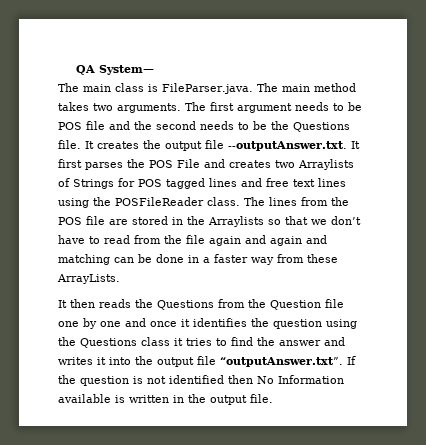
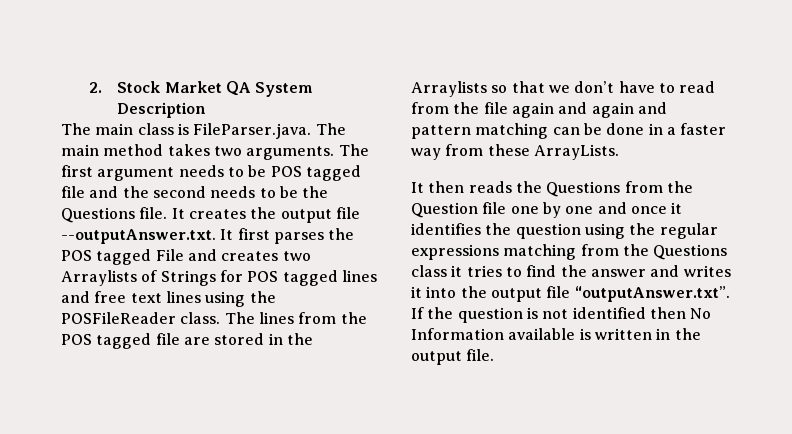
- QA System—
+ 2. Stock Market QA System Description
- The first argument needs to be POS file and the second needs to be the Questions file.
+ The first argument needs to be POS tagged file and the second needs to be the Questions file.
- It creates the output file --outputAnswer.txt. It first parses the POS File and creates two Arraylists of Strings for POS tagged lines and free text lines using the POSFileReader class.
+ It creates the output file --outputAnswer.txt. It first parses the POS tagged File and creates two Arraylists of Strings for POS tagged lines and free text lines using the POSFileReader class.
- The lines from the POS file are stored in the Arraylists so that we don’t have to read from the file again and again and matching can be done in a faster way from these ArrayLists.
+ The lines from the POS tagged file are stored in the Arraylists so that we don’t have to read from the file again and again and pattern matching can be done in a faster way from these ArrayLists.
- It then reads the Questions from the Question file one by one and once it identifies the question using the Questions class it tries to find the answer and writes it into the output file “outputAnswer.txt”. If the question is not identified then No Information available is written in the output file.
+ It then reads the Questions from the Question file one by one and once it identifies the question using the regular expressions matching from the Questions class it tries to find the answer and writes it into the output file “outputAnswer.txt”. If the question is not identified then No Information available is written in the output file.

